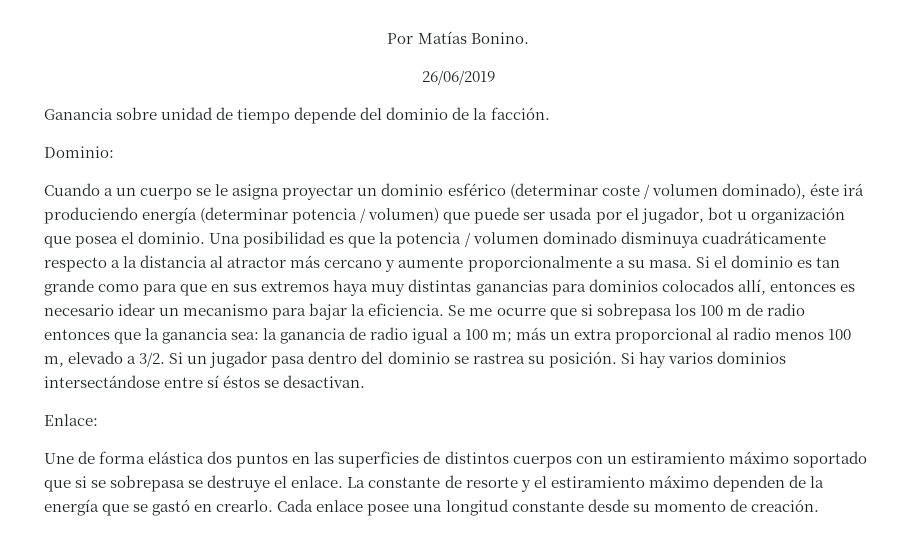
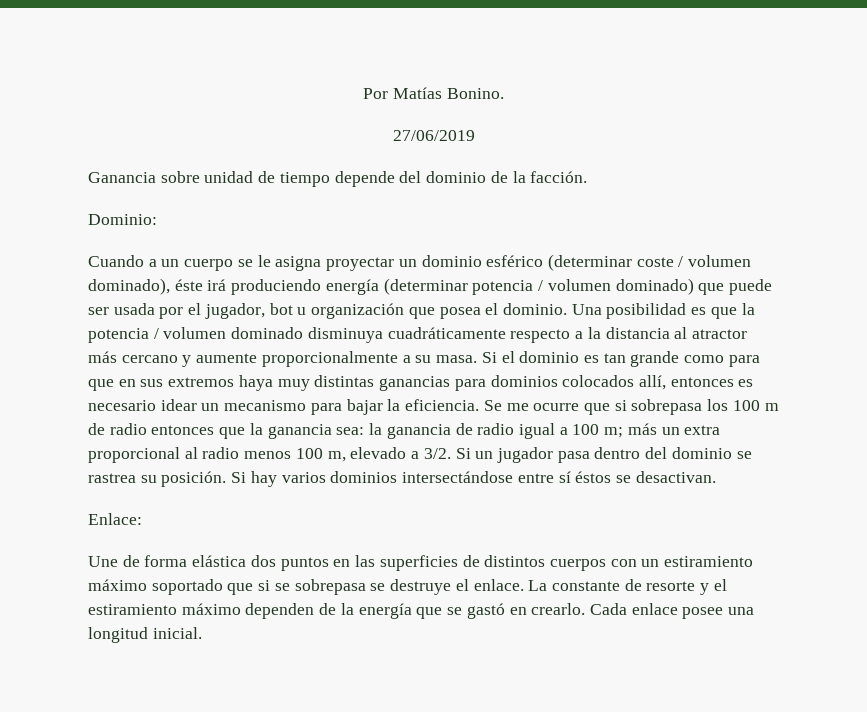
- 26/06/2019
+ 27/06/2019
- Cuando a un cuerpo se le asigna proyectar un dominio esférico (determinar coste / volumen dominado), éste irá produciendo energía (determinar potencia / volumen) que puede ser usada por el jugador, bot u organización que posea el dominio.
+ Cuando a un cuerpo se le asigna proyectar un dominio esférico (determinar coste / volumen dominado), éste irá produciendo energía (determinar potencia / volumen dominado) que puede ser usada por el jugador, bot u organización que posea el dominio.
- Cada enlace posee una longitud constante desde su momento de creación.
+ Cada enlace posee una longitud inicial.

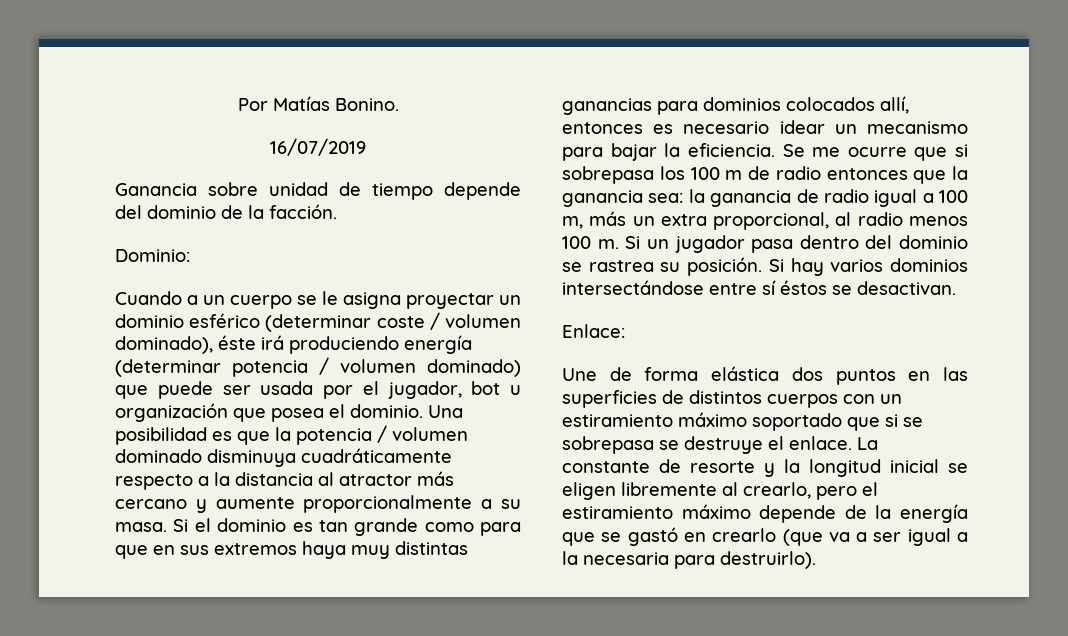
- 27/06/2019
+ 16/07/2019
- Se me ocurre que si sobrepasa los 100 m de radio entonces que la ganancia sea: la ganancia de radio igual a 100 m; más un extra proporcional al radio menos 100 m, elevado a 3/2.
+ Se me ocurre que si sobrepasa los 100 m de radio entonces que la ganancia sea: la ganancia de radio igual a 100 m, más un extra proporcional, al radio menos 100 m.
- La constante de resorte y el estiramiento máximo dependen de la energía que se gastó en crearlo. Cada enlace posee una longitud inicial.
+ La constante de resorte y la longitud inicial se eligen libremente al crearlo, pero el estiramiento máximo depende de la energía que se gastó en crearlo (que va a ser igual a la necesaria para destruirlo).

